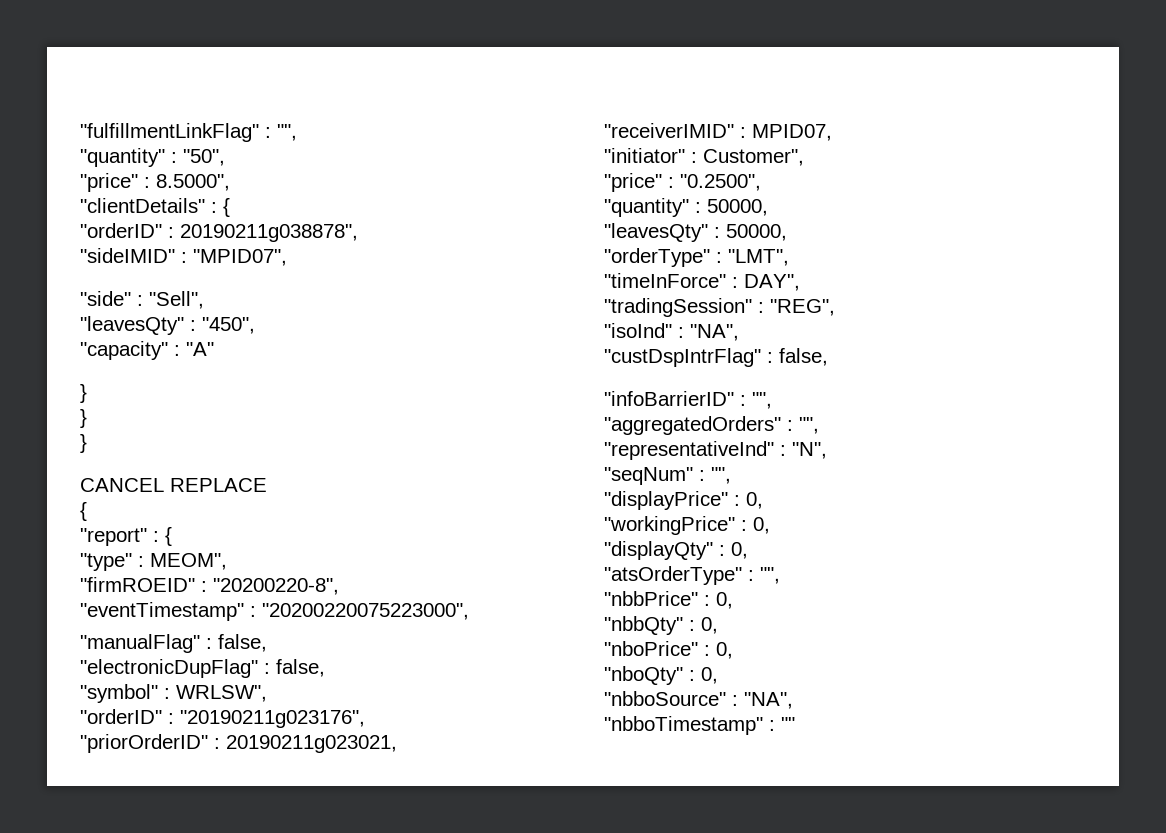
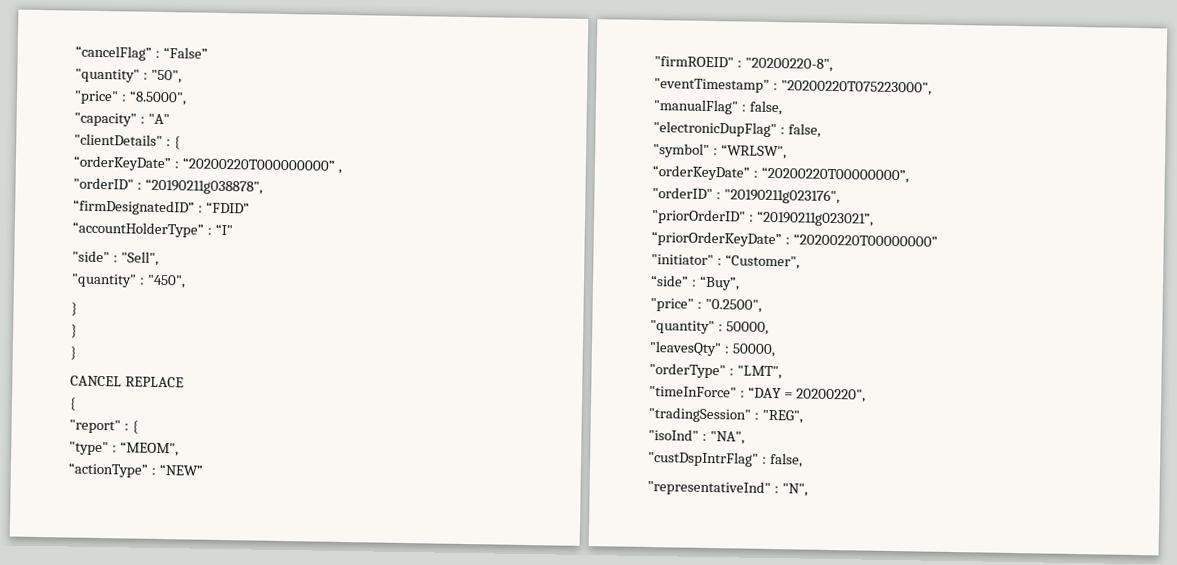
- "fulfillmentLinkFlag" : "",
+ “cancelFlag” : “False”
- "price" : 8.5000",
+ "price" : “8.5000",
+ "capacity" : "A"
- "orderID" : 20190211g038878",
- "sideIMID" : "MPID07",
+ “orderKeyDate” : “20200220T000000000” ,
+ "orderID" : “20190211g038878",
+ “firmDesignatedID” : “FDID”
+ “accountHolderType” : “I"
- "leavesQty" : "450",
+ "quantity" : "450",
- "capacity" : "A"
- "type" : MEOM",
+ "type" : “MEOM",
+ “actionType” : “NEW”
- "eventTimestamp" : "20200220075223000",
+ "eventTimestamp" : "20200220T075223000",
- "symbol" : WRLSW",
+ "symbol" : “WRLSW",
+ “orderKeyDate” : “20200220T00000000”,
- "priorOrderID" : 20190211g023021,
- "receiverIMID" : MPID07,
- "initiator" : Customer",
+ "priorOrderID" : “20190211g023021”,
+ “priorOrderKeyDate” : “20200220T00000000”
+ "initiator" : “Customer",
+ “side” : “Buy”,
- "timeInForce" : DAY",
+ "timeInForce" : “DAY = 20200220",
- "infoBarrierID" : "",
- "aggregatedOrders" : "",
  "representativeInd" : "N",
- "seqNum" : "",
- "displayPrice" : 0,
- "workingPrice" : 0,
- "displayQty" : 0,
- "atsOrderType" : "",
- "nbbPrice" : 0,
- "nbbQty" : 0,
- "nboPrice" : 0,
- "nboQty" : 0,
- "nbboSource" : "NA",
- "nbboTimestamp" : ""

